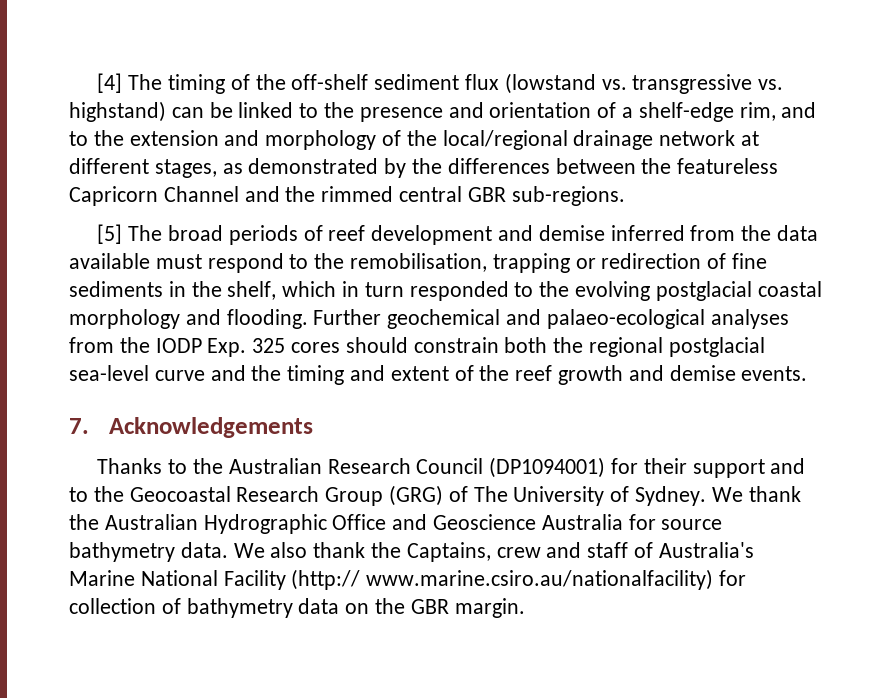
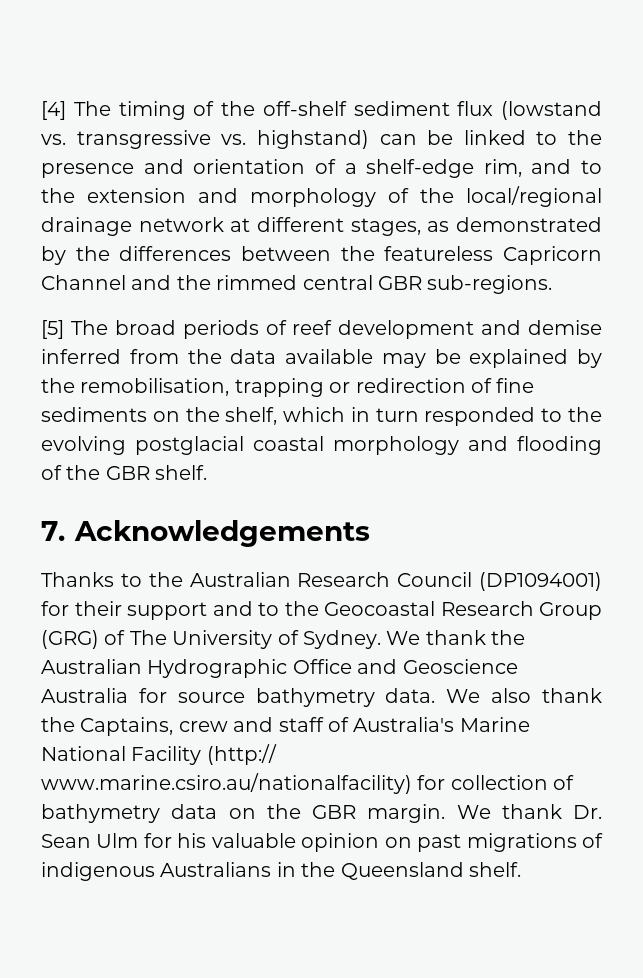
- [5] The broad periods of reef development and demise inferred from the data available must respond to the remobilisation, trapping or redirection of fine sediments in the shelf, which in turn responded to the evolving postglacial coastal morphology and flooding. Further geochemical and palaeo-ecological analyses from the IODP Exp. 325 cores should constrain both the regional postglacial sea-level curve and the timing and extent of the reef growth and demise events.
+ [5] The broad periods of reef development and demise inferred from the data available may be explained by the remobilisation, trapping or redirection of fine sediments on the shelf, which in turn responded to the evolving postglacial coastal morphology and flooding of the GBR shelf.
+ We thank Dr. Sean Ulm for his valuable opinion on past migrations of indigenous Australians in the Queensland shelf.

